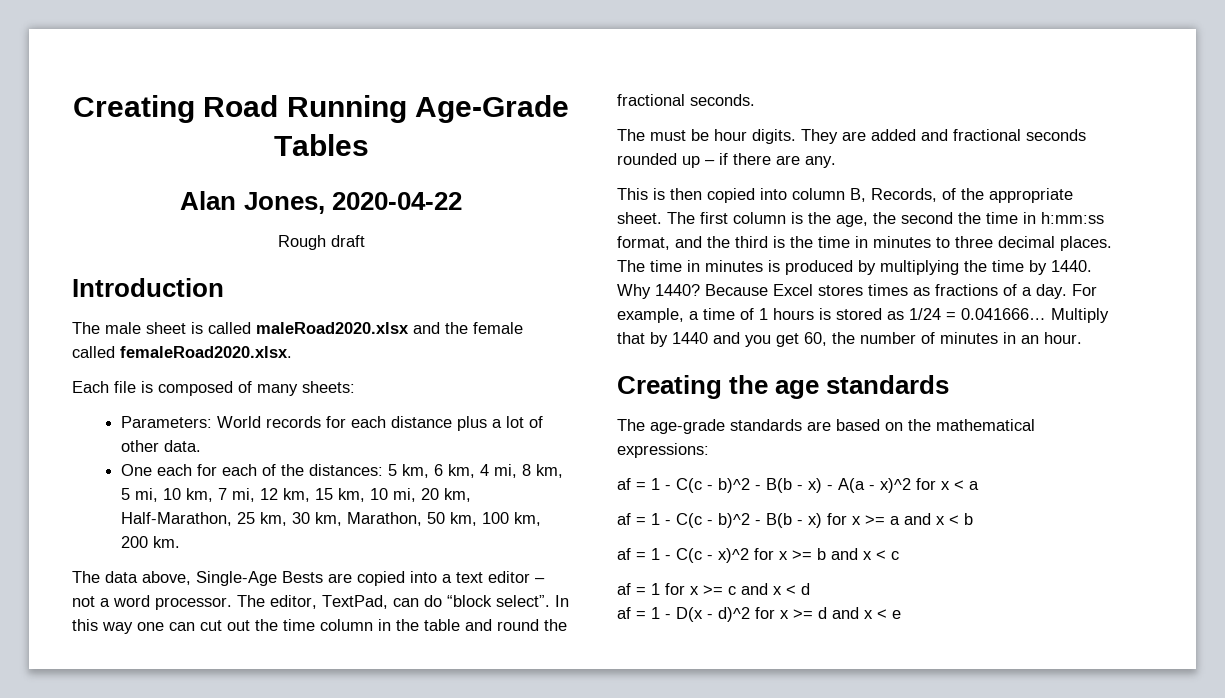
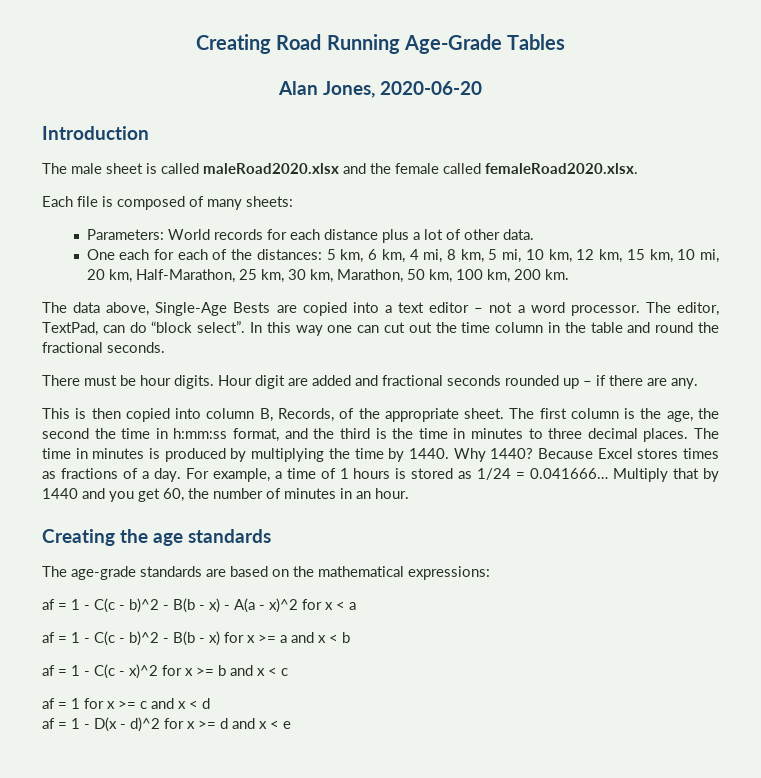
- Alan Jones, 2020-04-22
- Rough draft
+ Alan Jones, 2020-06-20
- One each for each of the distances: 5 km, 6 km, 4 mi, 8 km, 5 mi, 10 km, 7 mi, 12 km, 15 km, 10 mi, 20 km, Half-Marathon, 25 km, 30 km, Marathon, 50 km, 100 km, 200 km.
+ One each for each of the distances: 5 km, 6 km, 4 mi, 8 km, 5 mi, 10 km, 12 km, 15 km, 10 mi, 20 km, Half-Marathon, 25 km, 30 km, Marathon, 50 km, 100 km, 200 km.
- The must be hour digits.
+ There must be hour digits.
- They are added and fractional seconds rounded up – if there are any.
+ Hour digit are added and fractional seconds rounded up – if there are any.

